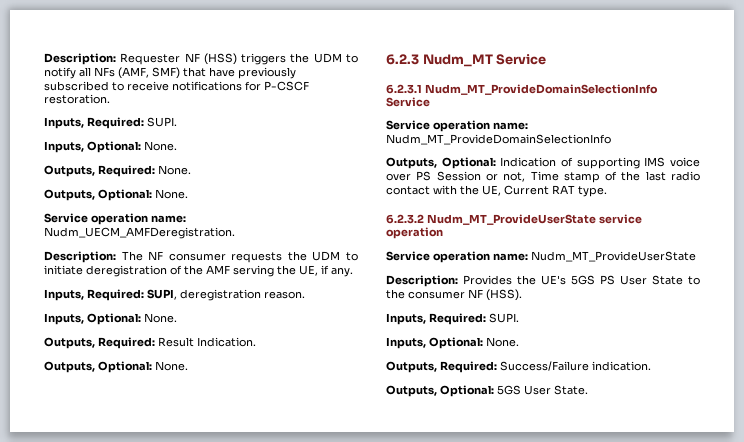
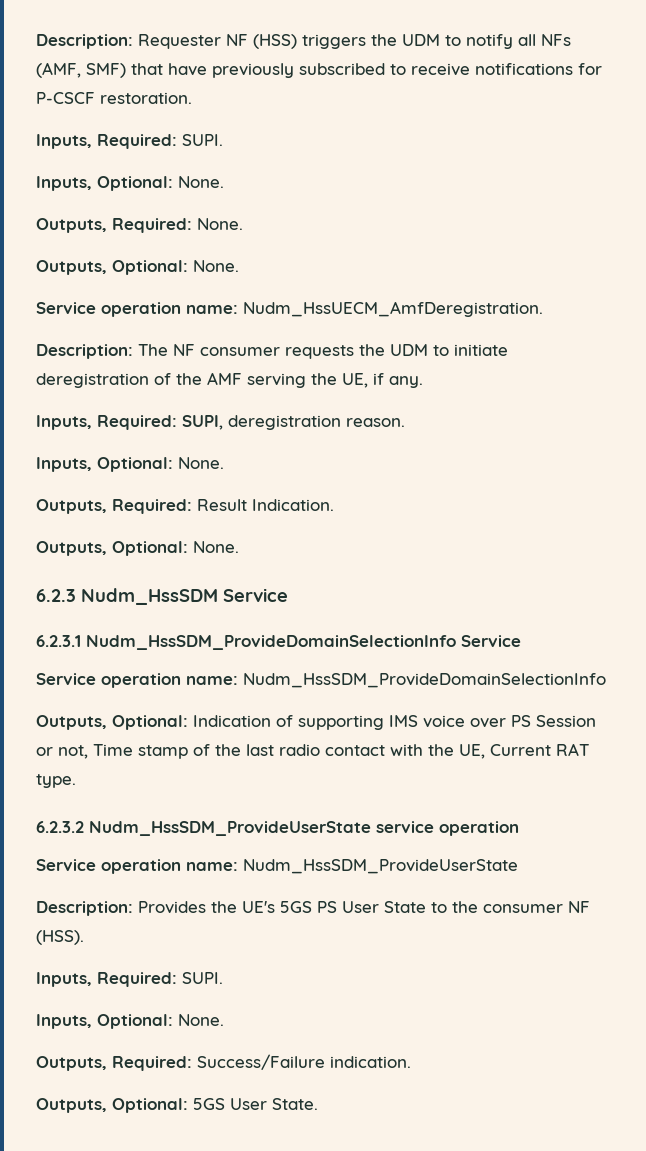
- Service operation name: Nudm_UECM_AMFDeregistration.
+ Service operation name: Nudm_HssUECM_AmfDeregistration.
- 6.2.3 Nudm_MT Service
+ 6.2.3 Nudm_HssSDM Service
- 6.2.3.1 Nudm_MT_ProvideDomainSelectionInfo Service
+ 6.2.3.1 Nudm_HssSDM_ProvideDomainSelectionInfo Service
- Service operation name: Nudm_MT_ProvideDomainSelectionInfo
+ Service operation name: Nudm_HssSDM_ProvideDomainSelectionInfo
- 6.2.3.2 Nudm_MT_ProvideUserState service operation
+ 6.2.3.2 Nudm_HssSDM_ProvideUserState service operation
- Service operation name: Nudm_MT_ProvideUserState
+ Service operation name: Nudm_HssSDM_ProvideUserState

